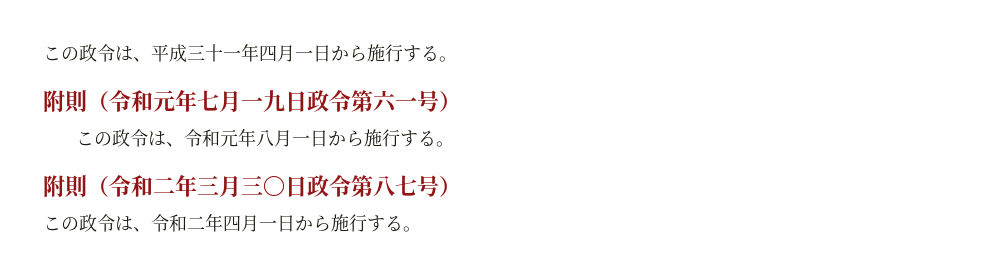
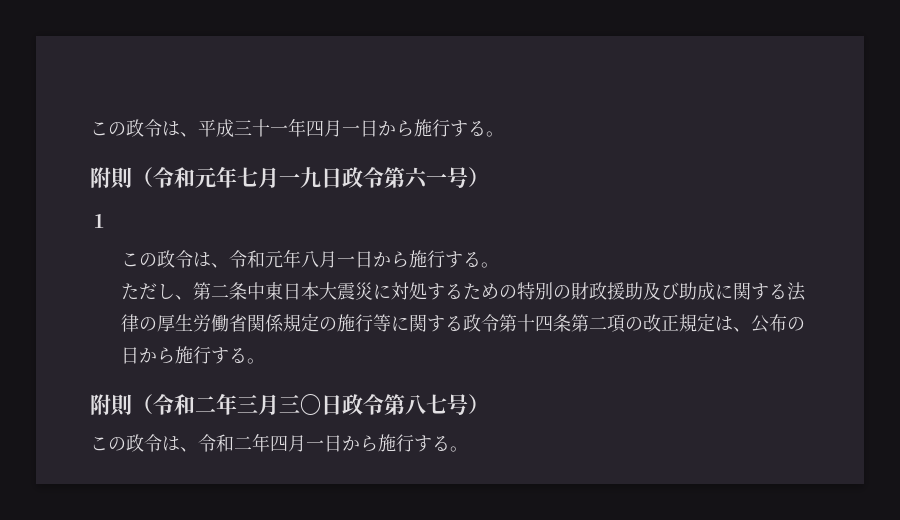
+ １
+ ただし、第二条中東日本大震災に対処するための特別の財政援助及び助成に関する法律の厚生労働省関係規定の施行等に関する政令第十四条第二項の改正規定は、公布の日から施行する。

